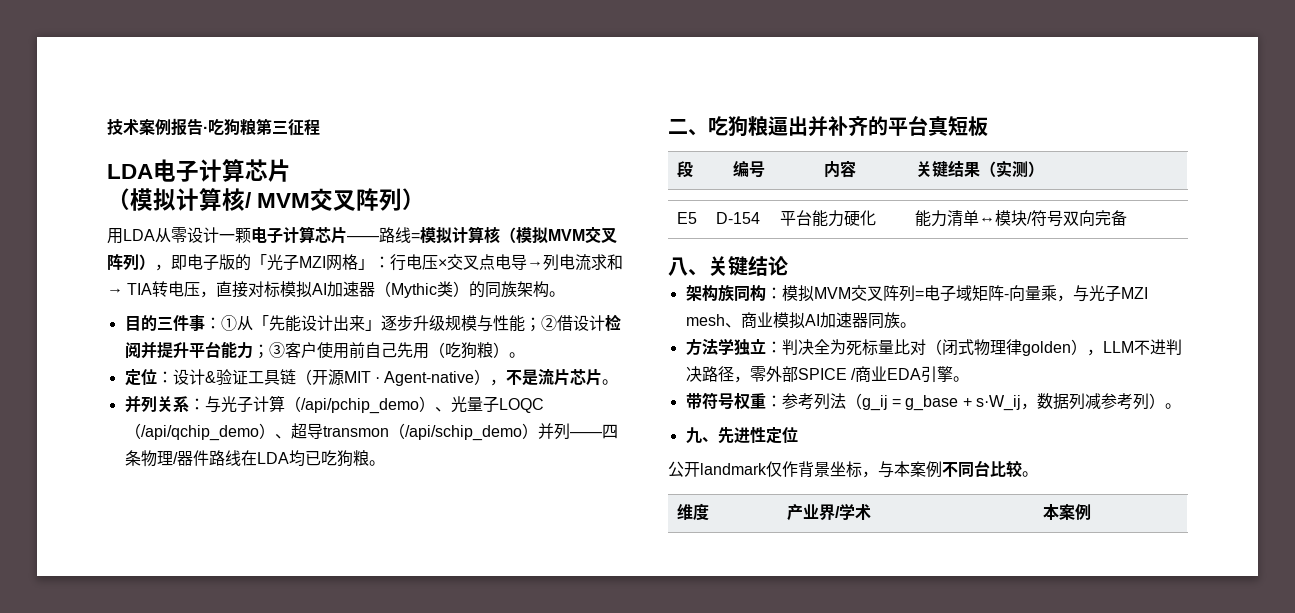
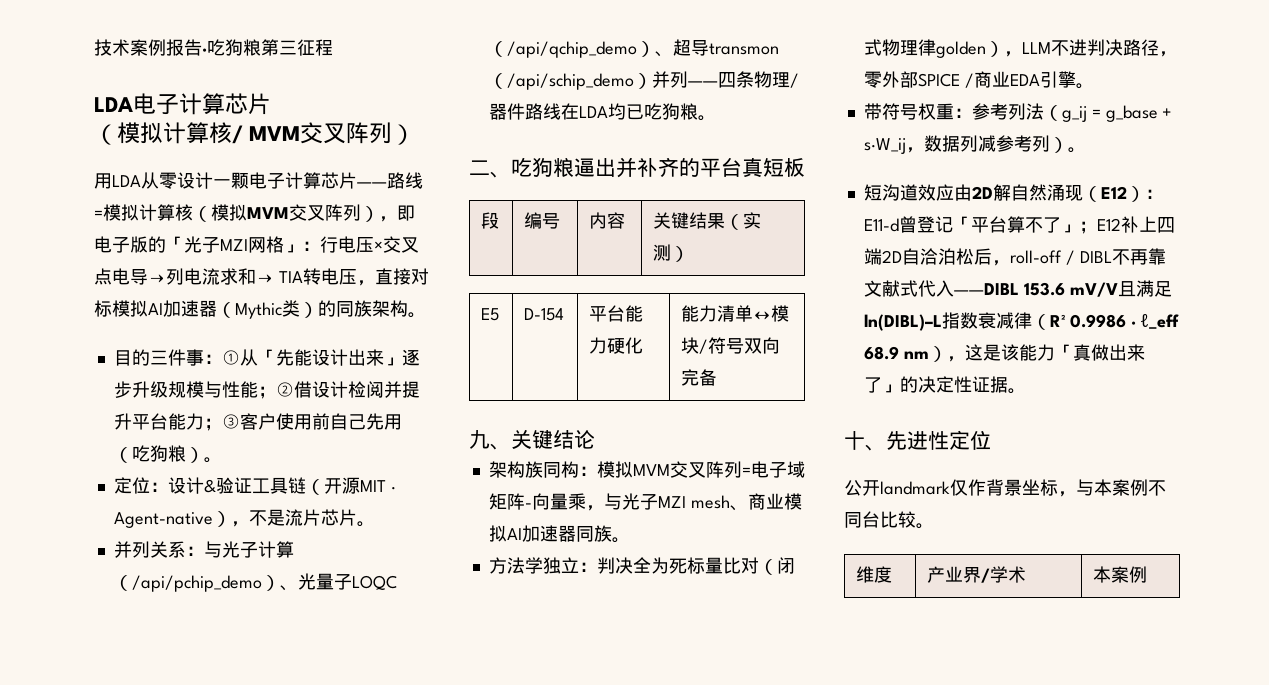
- 八、关键结论
+ 九、关键结论
- 九、先进性定位
+ 短沟道效应由2D解自然涌现（E12）：E11-d曾登记「平台算不了」；E12补上四端2D自洽泊松后，roll-off / DIBL不再靠文献式代入——DIBL 153.6 mV/V且满足ln(DIBL)–L指数衰减律（R² 0.9986 · ℓ_eff 68.9 nm），这是该能力「真做出来了」的决定性证据。
+ 十、先进性定位

